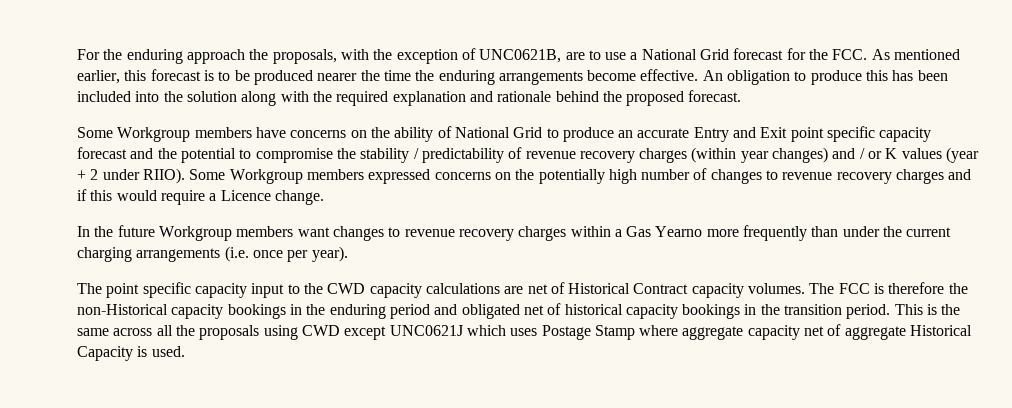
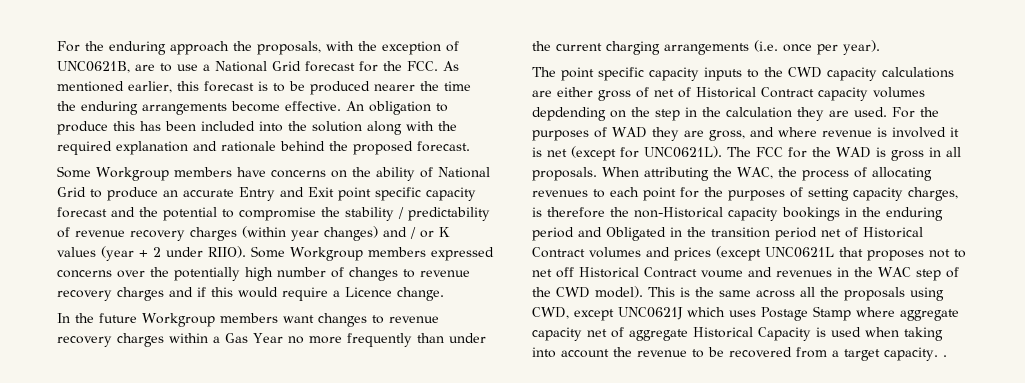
- Some Workgroup members expressed concerns on the potentially high number of changes to revenue recovery charges and if this would require a Licence change.
+ Some Workgroup members expressed concerns over the potentially high number of changes to revenue recovery charges and if this would require a Licence change.
- In the future Workgroup members want changes to revenue recovery charges within a Gas Yearno more frequently than under the current charging arrangements (i.e. once per year).
+ In the future Workgroup members want changes to revenue recovery charges within a Gas Year no more frequently than under the current charging arrangements (i.e. once per year).
- The point specific capacity input to the CWD capacity calculations are net of Historical Contract capacity volumes. The FCC is therefore the non-Historical capacity bookings in the enduring period and obligated net of historical capacity bookings in the transition period.
+ The point specific capacity inputs to the CWD capacity calculations are either gross of net of Historical Contract capacity volumes depdending on the step in the calculation they are used. For the purposes of WAD they are gross, and where revenue is involved it is net (except for UNC0621L). The FCC for the WAD is gross in all proposals. When attributing the WAC, the process of allocating revenues to each point for the purposes of setting capacity charges, is therefore the non-Historical capacity bookings in the enduring period and Obligated in the transition period net of Historical Contract volumes and prices (except UNC0621L that proposes not to net off Historical Contract voume and revenues in the WAC step of the CWD model).
- This is the same across all the proposals using CWD except UNC0621J which uses Postage Stamp where aggregate capacity net of aggregate Historical Capacity is used.
+ This is the same across all the proposals using CWD, except UNC0621J which uses Postage Stamp where aggregate capacity net of aggregate Historical Capacity is used when taking into account the revenue to be recovered from a target capacity. .

